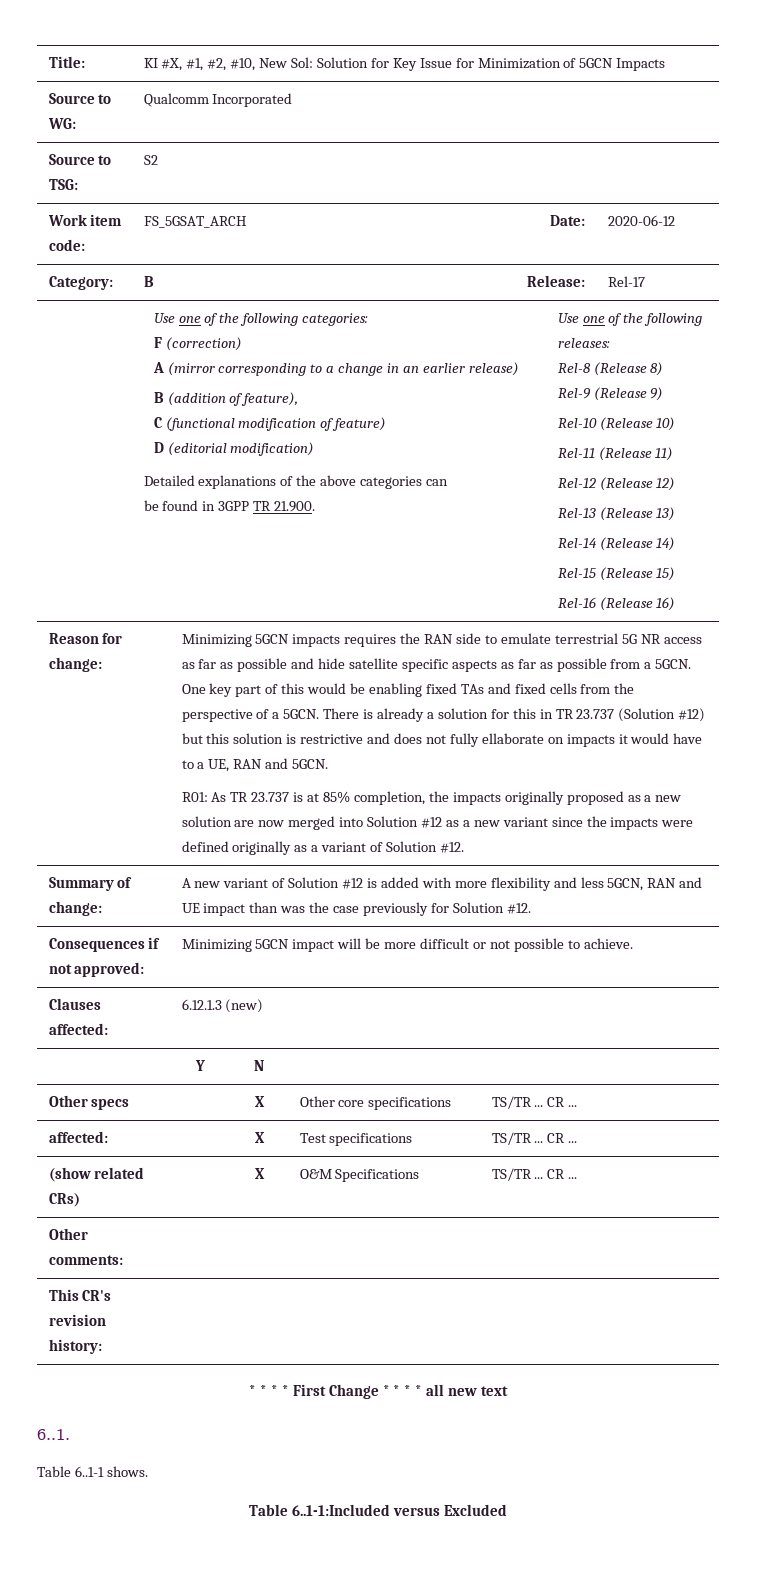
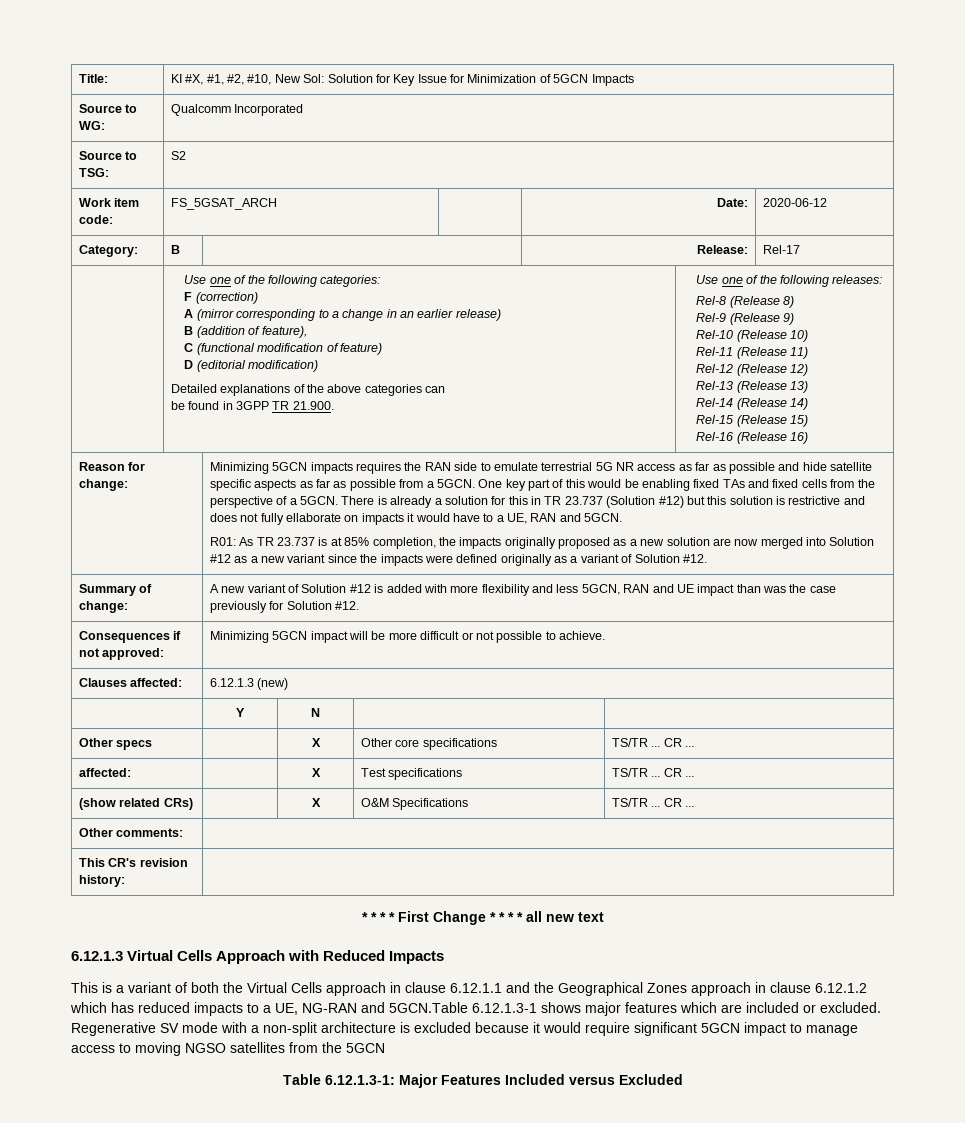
- 6..1.
- Table 6..1-1 shows.
- Table 6..1-1:Included versus Excluded
+ 6.12.1.3 Virtual Cells Approach with Reduced Impacts
+ This is a variant of both the Virtual Cells approach in clause 6.12.1.1 and the Geographical Zones approach in clause 6.12.1.2 which has reduced impacts to a UE, NG-RAN and 5GCN.Table 6.12.1.3-1 shows major features which are included or excluded. Regenerative SV mode with a non-split architecture is excluded because it would require significant 5GCN impact to manage access to moving NGSO satellites from the 5GCN
+ Table 6.12.1.3-1: Major Features Included versus Excluded

